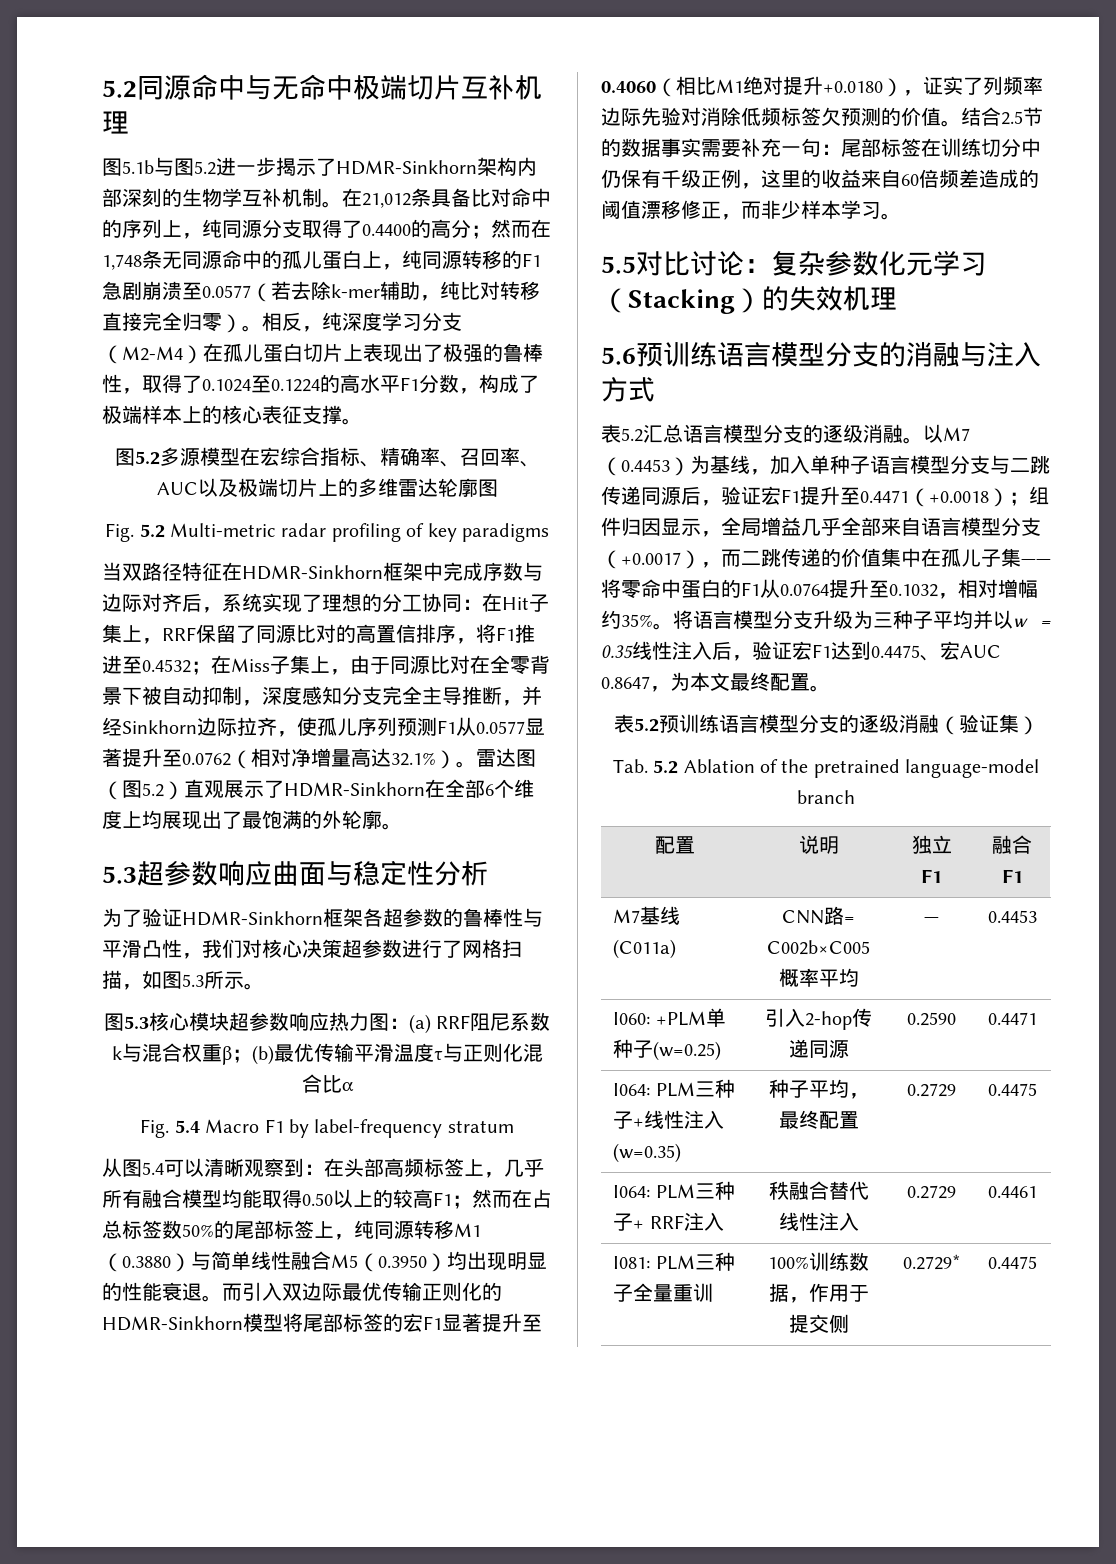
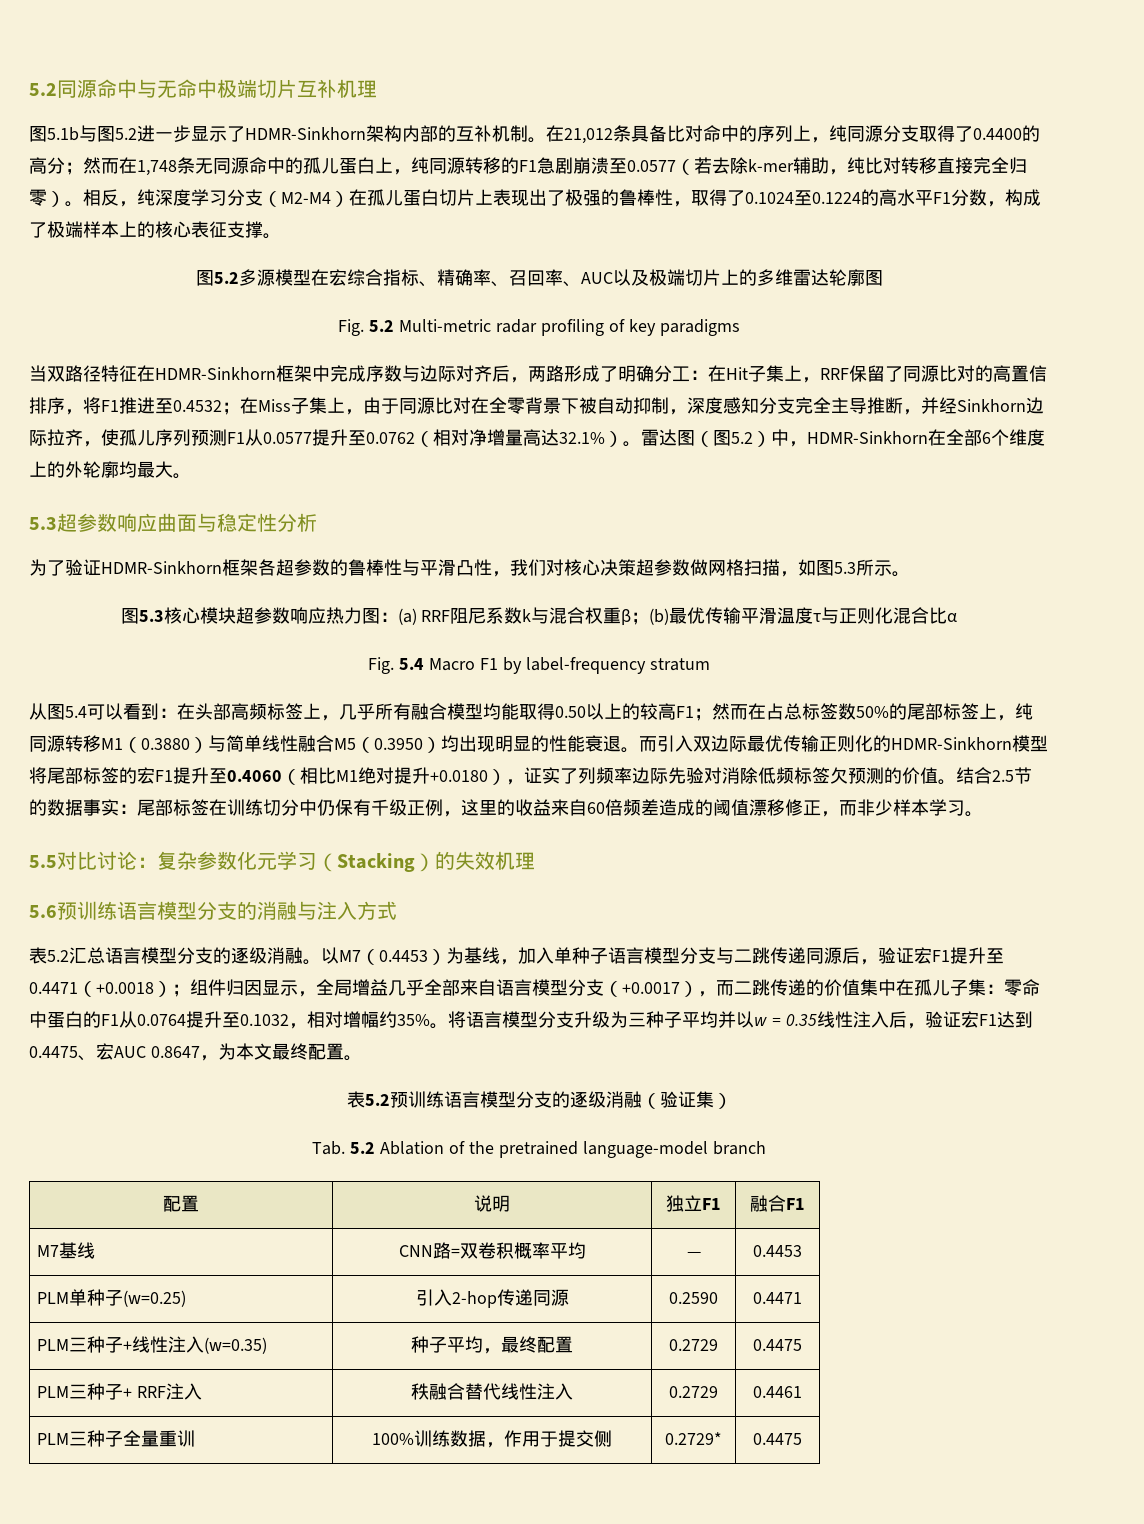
- 图5.1b与图5.2进一步揭示了HDMR-Sinkhorn架构内部深刻的生物学互补机制。
+ 图5.1b与图5.2进一步显示了HDMR-Sinkhorn架构内部的互补机制。
- 当双路径特征在HDMR-Sinkhorn框架中完成序数与边际对齐后，系统实现了理想的分工协同：
+ 当双路径特征在HDMR-Sinkhorn框架中完成序数与边际对齐后，两路形成了明确分工：
- 在Miss子集上，由于同源比对在全零背景下被自动抑制，深度感知分支完全主导推断，并经Sinkhorn边际拉齐，使孤儿序列预测F1从0.0577显著提升至0.0762（相对净增量高达32.1%）。
+ 在Miss子集上，由于同源比对在全零背景下被自动抑制，深度感知分支完全主导推断，并经Sinkhorn边际拉齐，使孤儿序列预测F1从0.0577提升至0.0762（相对净增量高达32.1%）。
- 雷达图（图5.2）直观展示了HDMR-Sinkhorn在全部6个维度上均展现出了最饱满的外轮廓。
+ 雷达图（图5.2）中，HDMR-Sinkhorn在全部6个维度上的外轮廓均最大。
- 为了验证HDMR-Sinkhorn框架各超参数的鲁棒性与平滑凸性，我们对核心决策超参数进行了网格扫描，如图5.3所示。
+ 为了验证HDMR-Sinkhorn框架各超参数的鲁棒性与平滑凸性，我们对核心决策超参数做网格扫描，如图5.3所示。
- 从图5.4可以清晰观察到：在头部高频标签上，几乎所有融合模型均能取得0.50以上的较高F1；然而在占总标签数50%的尾部标签上，纯同源转移M1（0.3880）与简单线性融合M5（0.3950）均出现明显的性能衰退。
+ 从图5.4可以看到：在头部高频标签上，几乎所有融合模型均能取得0.50以上的较高F1；然而在占总标签数50%的尾部标签上，纯同源转移M1（0.3880）与简单线性融合M5（0.3950）均出现明显的性能衰退。
- 而引入双边际最优传输正则化的HDMR-Sinkhorn模型将尾部标签的宏F1显著提升至0.4060（相比M1绝对提升+0.0180），证实了列频率边际先验对消除低频标签欠预测的价值。
+ 而引入双边际最优传输正则化的HDMR-Sinkhorn模型将尾部标签的宏F1提升至0.4060（相比M1绝对提升+0.0180），证实了列频率边际先验对消除低频标签欠预测的价值。
- 结合2.5节的数据事实需要补充一句：尾部标签在训练切分中仍保有千级正例，这里的收益来自60倍频差造成的阈值漂移修正，而非少样本学习。
+ 结合2.5节的数据事实：尾部标签在训练切分中仍保有千级正例，这里的收益来自60倍频差造成的阈值漂移修正，而非少样本学习。
- 以M7（0.4453）为基线，加入单种子语言模型分支与二跳传递同源后，验证宏F1提升至0.4471（+0.0018）；组件归因显示，全局增益几乎全部来自语言模型分支（+0.0017），而二跳传递的价值集中在孤儿子集——将零命中蛋白的F1从0.0764提升至0.1032，相对增幅约35%。
+ 以M7（0.4453）为基线，加入单种子语言模型分支与二跳传递同源后，验证宏F1提升至0.4471（+0.0018）；组件归因显示，全局增益几乎全部来自语言模型分支（+0.0017），而二跳传递的价值集中在孤儿子集：零命中蛋白的F1从0.0764提升至0.1032，相对增幅约35%。
- M7基线(C011a) | CNN路= C002b×C005概率平均 | — | 0.4453
+ M7基线 | CNN路=双卷积概率平均 | — | 0.4453
- I060: +PLM单种子(w=0.25) | 引入2-hop传递同源 | 0.2590 | 0.4471
+ PLM单种子(w=0.25) | 引入2-hop传递同源 | 0.2590 | 0.4471
- I064: PLM三种子+线性注入(w=0.35) | 种子平均，最终配置 | 0.2729 | 0.4475
+ PLM三种子+线性注入(w=0.35) | 种子平均，最终配置 | 0.2729 | 0.4475
- I064: PLM三种子+ RRF注入 | 秩融合替代线性注入 | 0.2729 | 0.4461
+ PLM三种子+ RRF注入 | 秩融合替代线性注入 | 0.2729 | 0.4461
- I081: PLM三种子全量重训 | 100%训练数据，作用于提交侧 | 0.2729* | 0.4475
+ PLM三种子全量重训 | 100%训练数据，作用于提交侧 | 0.2729* | 0.4475

